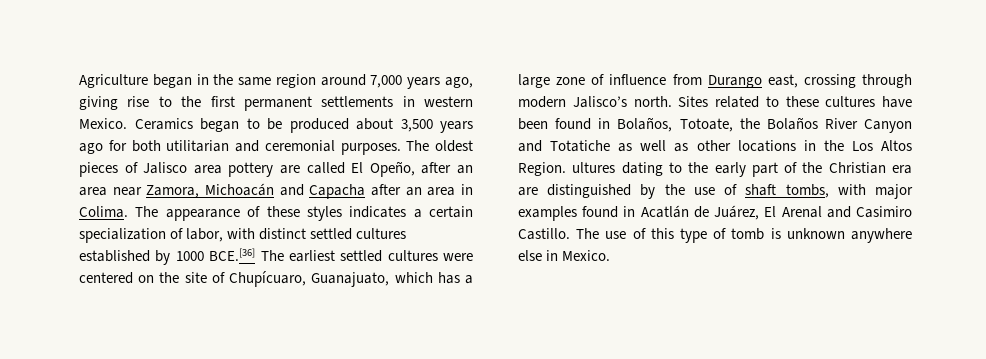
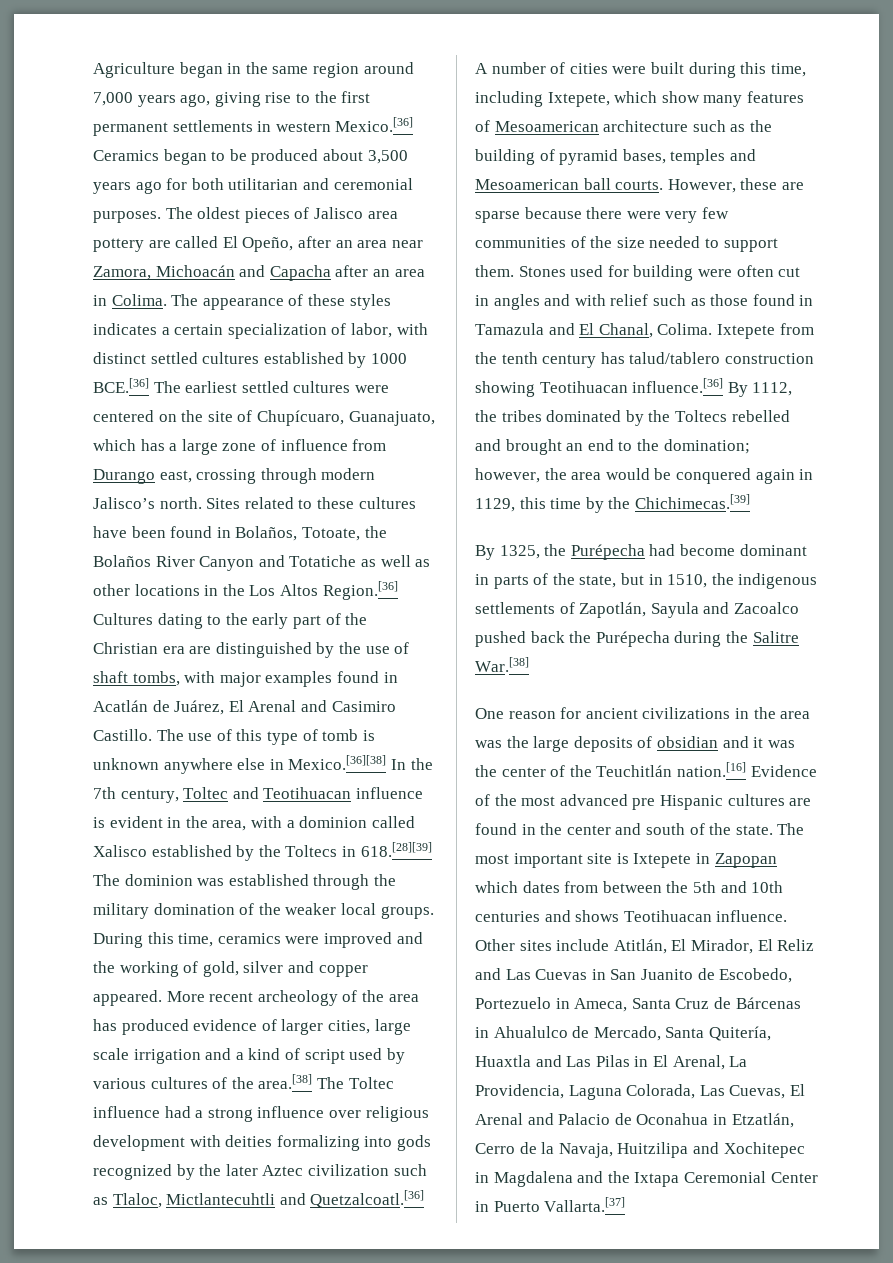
- Agriculture began in the same region around 7,000 years ago, giving rise to the first permanent settlements in western Mexico. Ceramics began to be produced about 3,500 years ago for both utilitarian and ceremonial purposes.
+ Agriculture began in the same region around 7,000 years ago, giving rise to the first permanent settlements in western Mexico.[36] Ceramics began to be produced about 3,500 years ago for both utilitarian and ceremonial purposes.
- Sites related to these cultures have been found in Bolaños, Totoate, the Bolaños River Canyon and Totatiche as well as other locations in the Los Altos Region. ultures dating to the early part of the Christian era are distinguished by the use of shaft tombs, with major examples found in Acatlán de Juárez, El Arenal and Casimiro Castillo.
+ Sites related to these cultures have been found in Bolaños, Totoate, the Bolaños River Canyon and Totatiche as well as other locations in the Los Altos Region.[36] Cultures dating to the early part of the Christian era are distinguished by the use of shaft tombs, with major examples found in Acatlán de Juárez, El Arenal and Casimiro Castillo.
- The use of this type of tomb is unknown anywhere else in Mexico.
+ The use of this type of tomb is unknown anywhere else in Mexico.[36][38] In the 7th century, Toltec and Teotihuacan influence is evident in the area, with a dominion called Xalisco established by the Toltecs in 618.[28][39] The dominion was established through the military domination of the weaker local groups. During this time, ceramics were improved and the working of gold, silver and copper appeared. More recent archeology of the area has produced evidence of larger cities, large scale irrigation and a kind of script used by various cultures of the area.[38] The Toltec influence had a strong influence over religious development with deities formalizing into gods recognized by the later Aztec civilization such as Tlaloc, Mictlantecuhtli and Quetzalcoatl.[36] A number of cities were built during this time, including Ixtepete, which show many features of Mesoamerican architecture such as the building of pyramid bases, temples and Mesoamerican ball courts. However, these are sparse because there were very few communities of the size needed to support them. Stones used for building were often cut in angles and with relief such as those found in Tamazula and El Chanal, Colima. Ixtepete from the tenth century has talud/tablero construction showing Teotihuacan influence.[36] By 1112, the tribes dominated by the Toltecs rebelled and brought an end to the domination; however, the area would be conquered again in 1129, this time by the Chichimecas.[39]
+ By 1325, the Purépecha had become dominant in parts of the state, but in 1510, the indigenous settlements of Zapotlán, Sayula and Zacoalco pushed back the Purépecha during the Salitre War.[38]
+ One reason for ancient civilizations in the area was the large deposits of obsidian and it was the center of the Teuchitlán nation.[16] Evidence of the most advanced pre Hispanic cultures are found in the center and south of the state. The most important site is Ixtepete in Zapopan which dates from between the 5th and 10th centuries and shows Teotihuacan influence. Other sites include Atitlán, El Mirador, El Reliz and Las Cuevas in San Juanito de Escobedo, Portezuelo in Ameca, Santa Cruz de Bárcenas in Ahualulco de Mercado, Santa Quitería, Huaxtla and Las Pilas in El Arenal, La Providencia, Laguna Colorada, Las Cuevas, El Arenal and Palacio de Oconahua in Etzatlán, Cerro de la Navaja, Huitzilipa and Xochitepec in Magdalena and the Ixtapa Ceremonial Center in Puerto Vallarta.[37]

